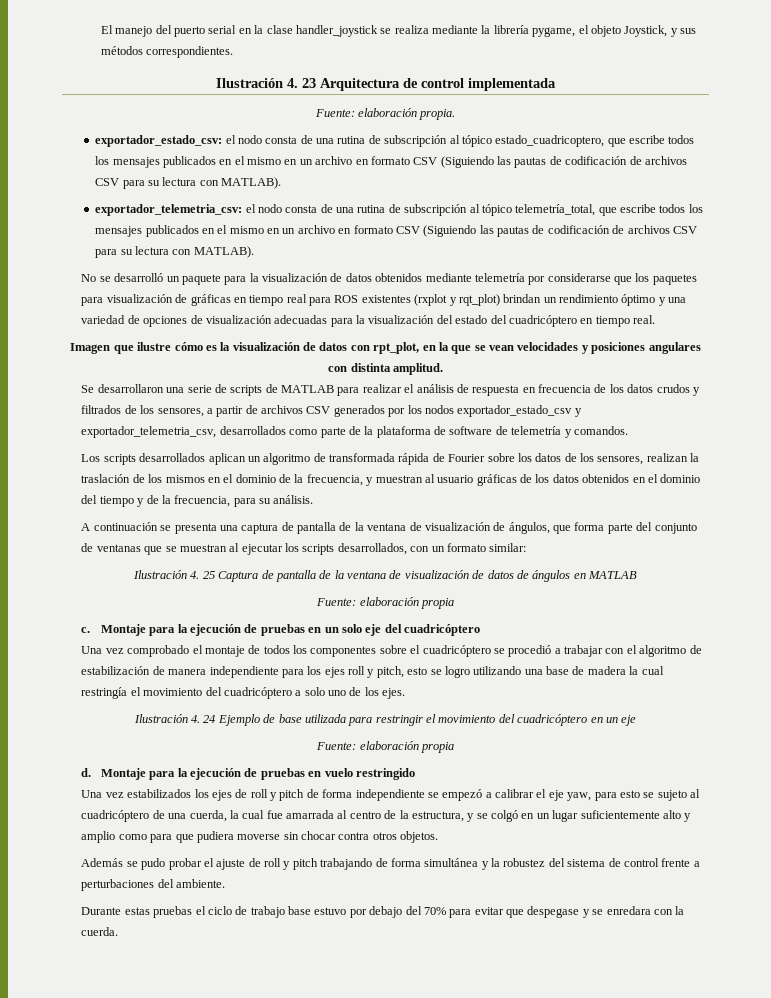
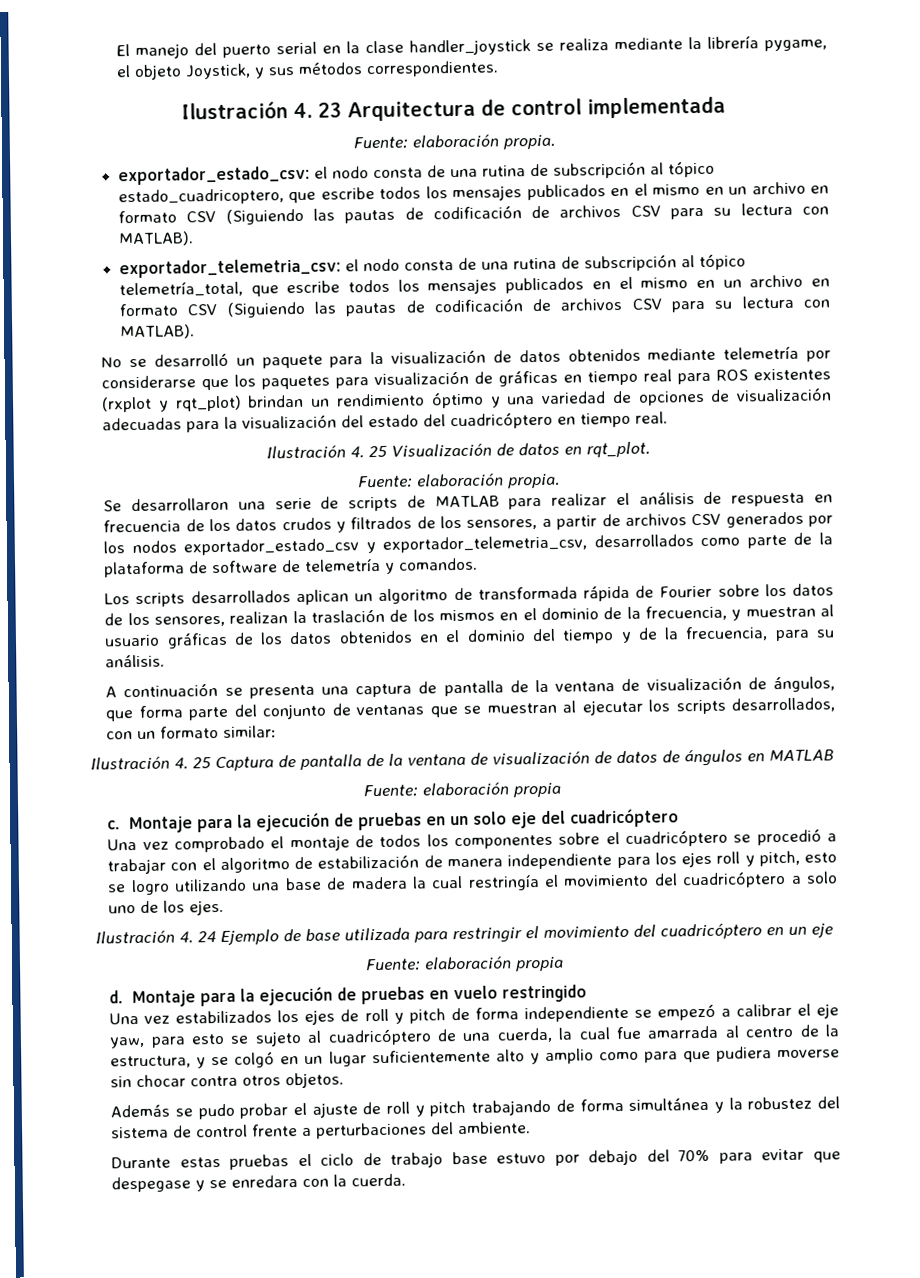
- Imagen que ilustre cómo es la visualización de datos con rpt_plot, en la que se vean velocidades y posiciones angulares con distinta amplitud.
+ Ilustración 4. 25 Visualización de datos en rqt_plot.
+ Fuente: elaboración propia.

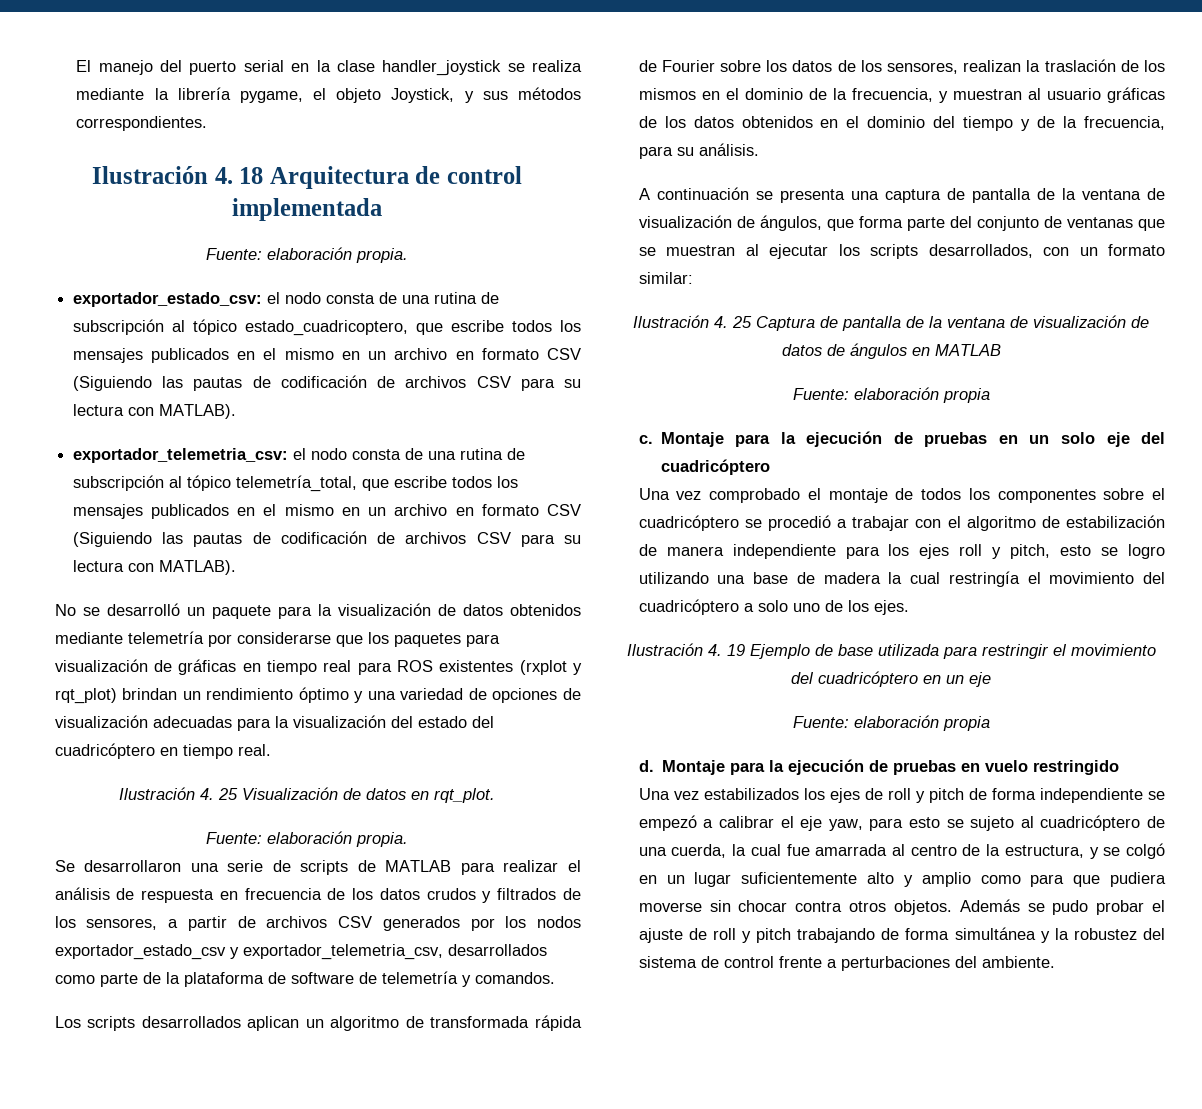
- Ilustración 4. 23 Arquitectura de control implementada
+ Ilustración 4. 18 Arquitectura de control implementada
- Ilustración 4. 24 Ejemplo de base utilizada para restringir el movimiento del cuadricóptero en un eje
+ Ilustración 4. 19 Ejemplo de base utilizada para restringir el movimiento del cuadricóptero en un eje
- Una vez estabilizados los ejes de roll y pitch de forma independiente se empezó a calibrar el eje yaw, para esto se sujeto al cuadricóptero de una cuerda, la cual fue amarrada al centro de la estructura, y se colgó en un lugar suficientemente alto y amplio como para que pudiera moverse sin chocar contra otros objetos.
- Además se pudo probar el ajuste de roll y pitch trabajando de forma simultánea y la robustez del sistema de control frente a perturbaciones del ambiente.
+ Una vez estabilizados los ejes de roll y pitch de forma independiente se empezó a calibrar el eje yaw, para esto se sujeto al cuadricóptero de una cuerda, la cual fue amarrada al centro de la estructura, y se colgó en un lugar suficientemente alto y amplio como para que pudiera moverse sin chocar contra otros objetos. Además se pudo probar el ajuste de roll y pitch trabajando de forma simultánea y la robustez del sistema de control frente a perturbaciones del ambiente.
- Durante estas pruebas el ciclo de trabajo base estuvo por debajo del 70% para evitar que despegase y se enredara con la cuerda.

